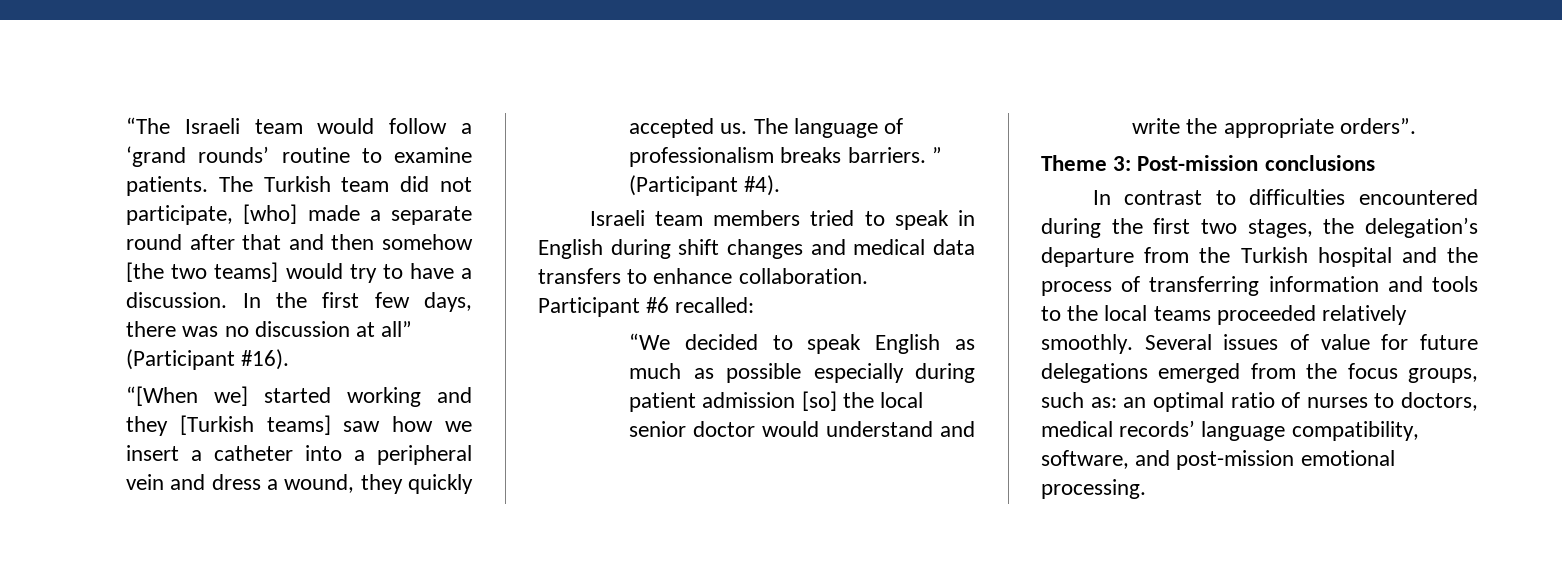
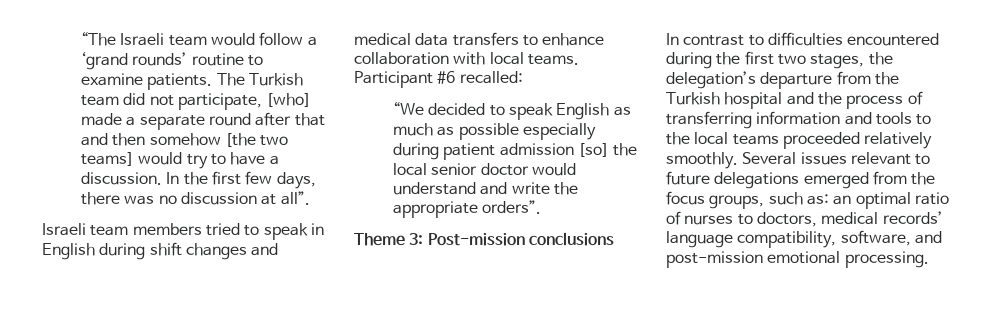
- In the first few days, there was no discussion at all” (Participant #16).
- “[When we] started working and they [Turkish teams] saw how we insert a catheter into a peripheral vein and dress a wound, they quickly accepted us. The language of professionalism breaks barriers. ” (Participant #4).
+ In the first few days, there was no discussion at all”.
- Israeli team members tried to speak in English during shift changes and medical data transfers to enhance collaboration.
+ Israeli team members tried to speak in English during shift changes and medical data transfers to enhance collaboration with local teams.
- Several issues of value for future delegations emerged from the focus groups, such as: an optimal ratio of nurses to doctors, medical records’ language compatibility, software, and post-mission emotional processing.
+ Several issues relevant to future delegations emerged from the focus groups, such as: an optimal ratio of nurses to doctors, medical records’ language compatibility, software, and post-mission emotional processing.

